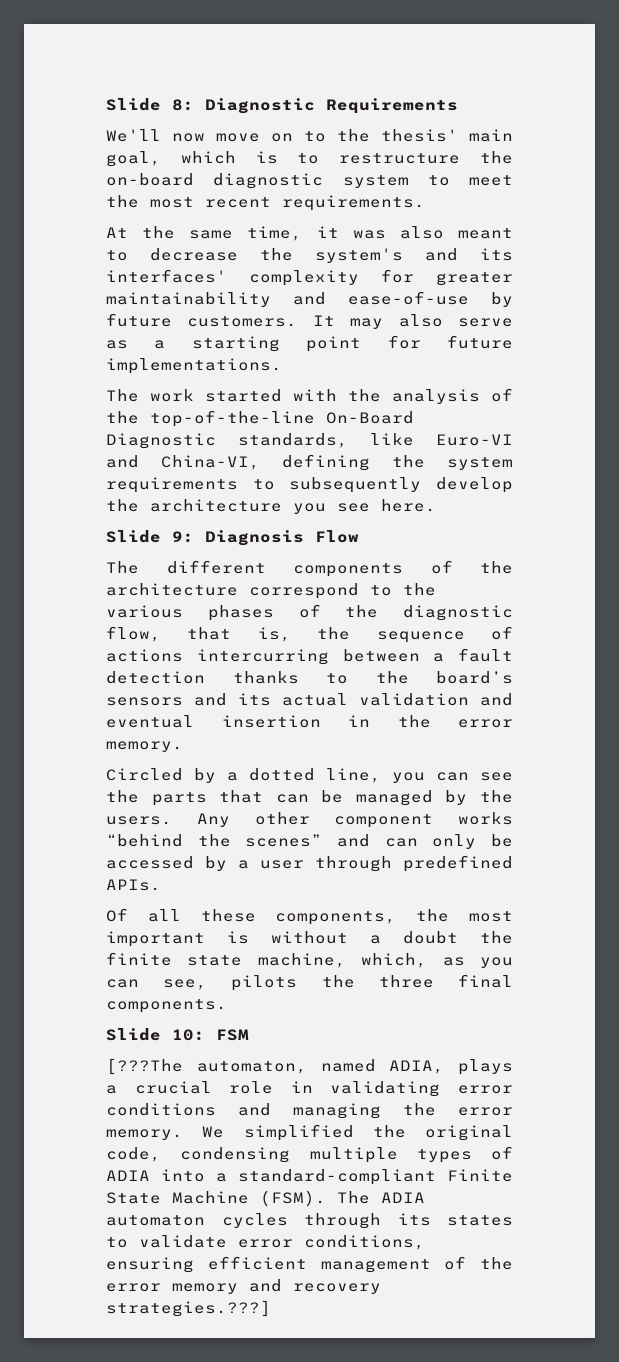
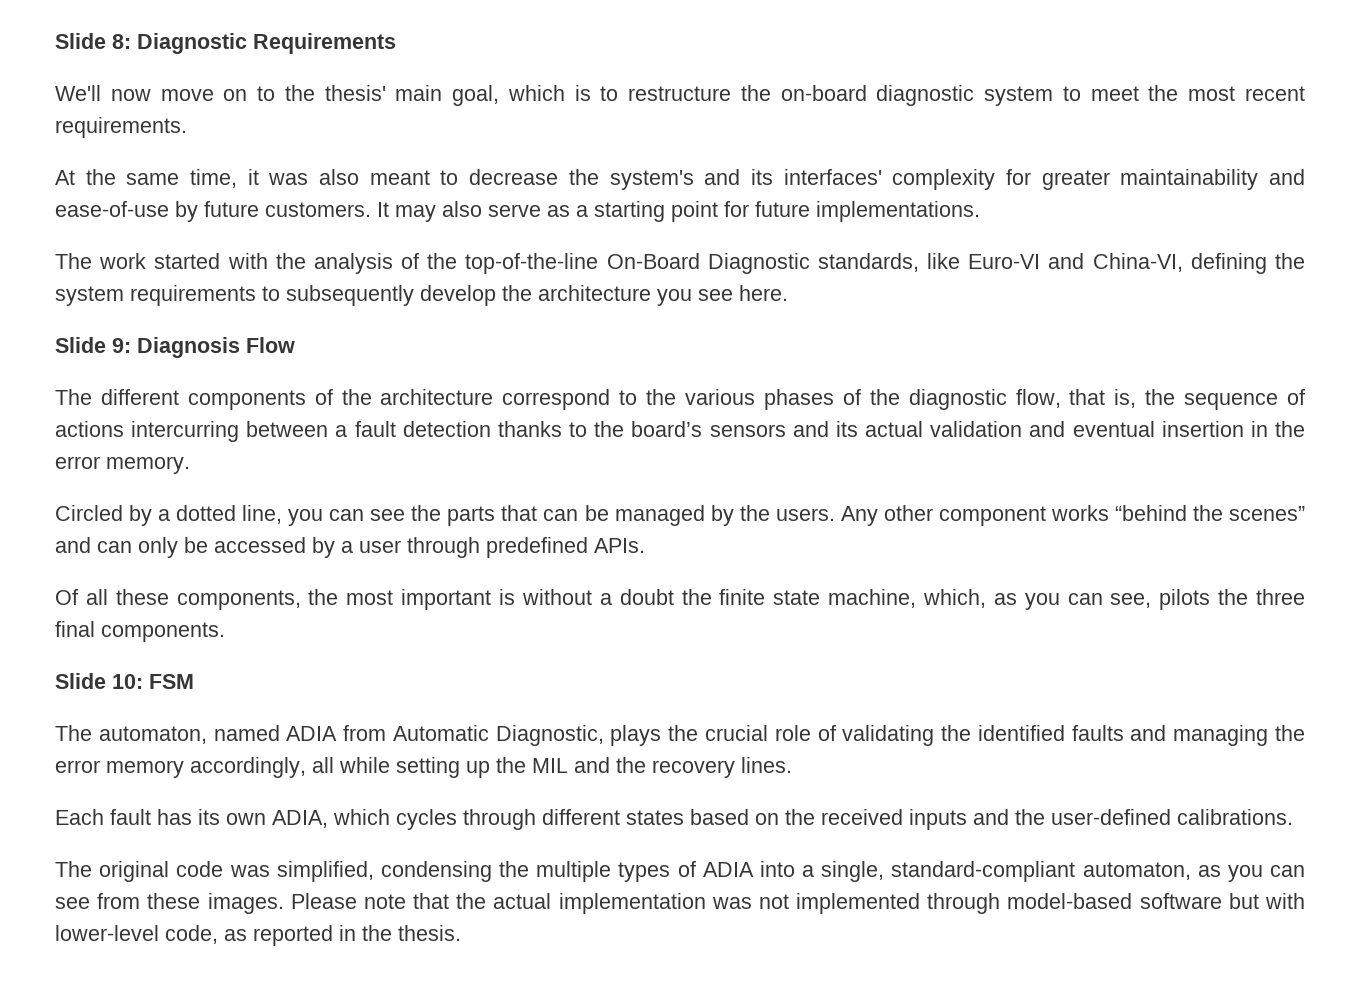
- [???The automaton, named ADIA, plays a crucial role in validating error conditions and managing the error memory. We simplified the original code, condensing multiple types of ADIA into a standard-compliant Finite State Machine (FSM). The ADIA automaton cycles through its states to validate error conditions, ensuring efficient management of the error memory and recovery strategies.???]
+ The automaton, named ADIA from Automatic Diagnostic, plays the crucial role of validating the identified faults and managing the error memory accordingly, all while setting up the MIL and the recovery lines.
+ Each fault has its own ADIA, which cycles through different states based on the received inputs and the user-defined calibrations.
+ The original code was simplified, condensing the multiple types of ADIA into a single, standard-compliant automaton, as you can see from these images. Please note that the actual implementation was not implemented through model-based software but with lower-level code, as reported in the thesis.

